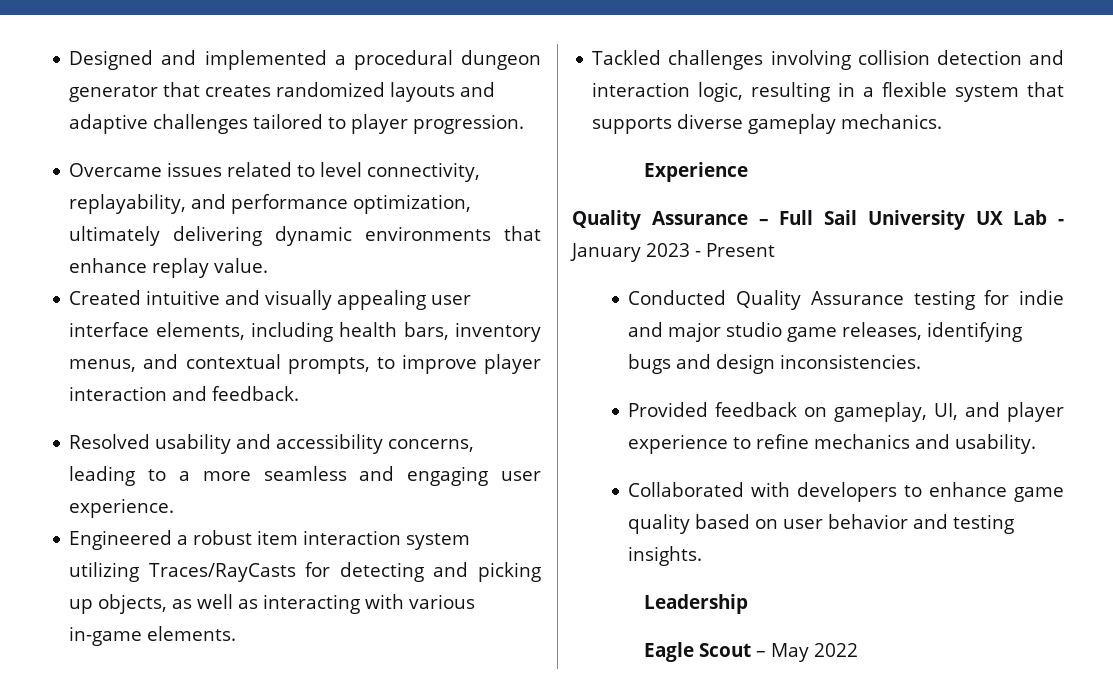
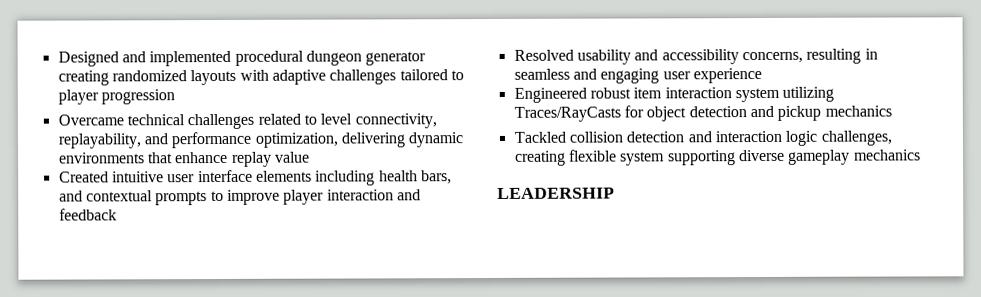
- Designed and implemented a procedural dungeon generator that creates randomized layouts and adaptive challenges tailored to player progression.
+ Designed and implemented procedural dungeon generator creating randomized layouts with adaptive challenges tailored to player progression
- Overcame issues related to level connectivity, replayability, and performance optimization, ultimately delivering dynamic environments that enhance replay value.
+ Overcame technical challenges related to level connectivity, replayability, and performance optimization, delivering dynamic environments that enhance replay value
- Created intuitive and visually appealing user interface elements, including health bars, inventory menus, and contextual prompts, to improve player interaction and feedback.
+ Created intuitive user interface elements including health bars, and contextual prompts to improve player interaction and feedback
- Resolved usability and accessibility concerns, leading to a more seamless and engaging user experience.
+ Resolved usability and accessibility concerns, resulting in seamless and engaging user experience
- Engineered a robust item interaction system utilizing Traces/RayCasts for detecting and picking up objects, as well as interacting with various in-game elements.
+ Engineered robust item interaction system utilizing Traces/RayCasts for object detection and pickup mechanics
- Tackled challenges involving collision detection and interaction logic, resulting in a flexible system that supports diverse gameplay mechanics.
- Experience
- Quality Assurance – Full Sail University UX Lab - January 2023 - Present
- Conducted Quality Assurance testing for indie and major studio game releases, identifying bugs and design inconsistencies.
- Provided feedback on gameplay, UI, and player experience to refine mechanics and usability.
- Collaborated with developers to enhance game quality based on user behavior and testing insights.
- Leadership
- Eagle Scout – May 2022
+ Tackled collision detection and interaction logic challenges, creating flexible system supporting diverse gameplay mechanics
+ LEADERSHIP

